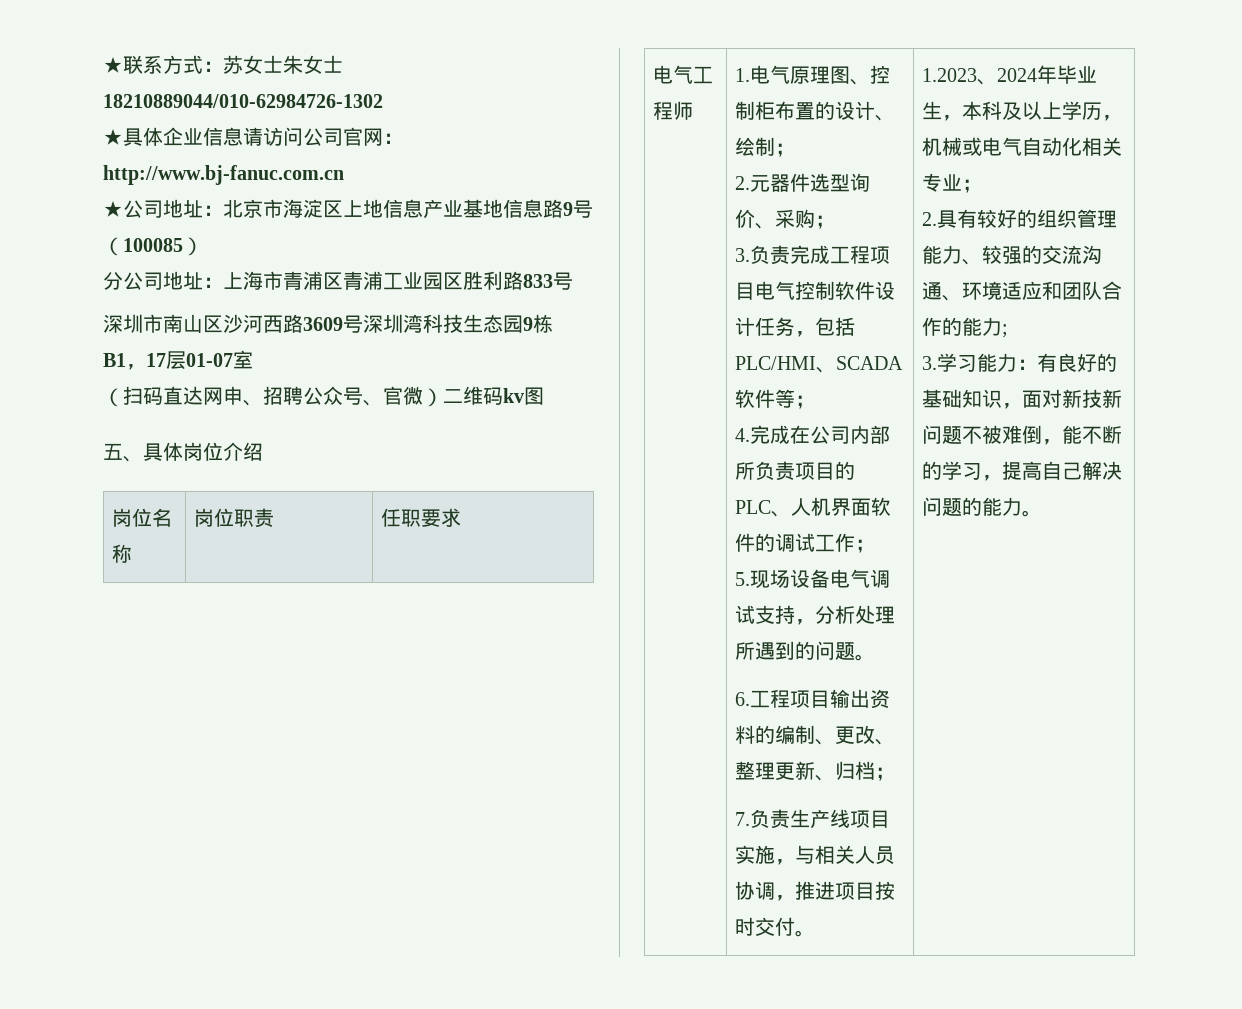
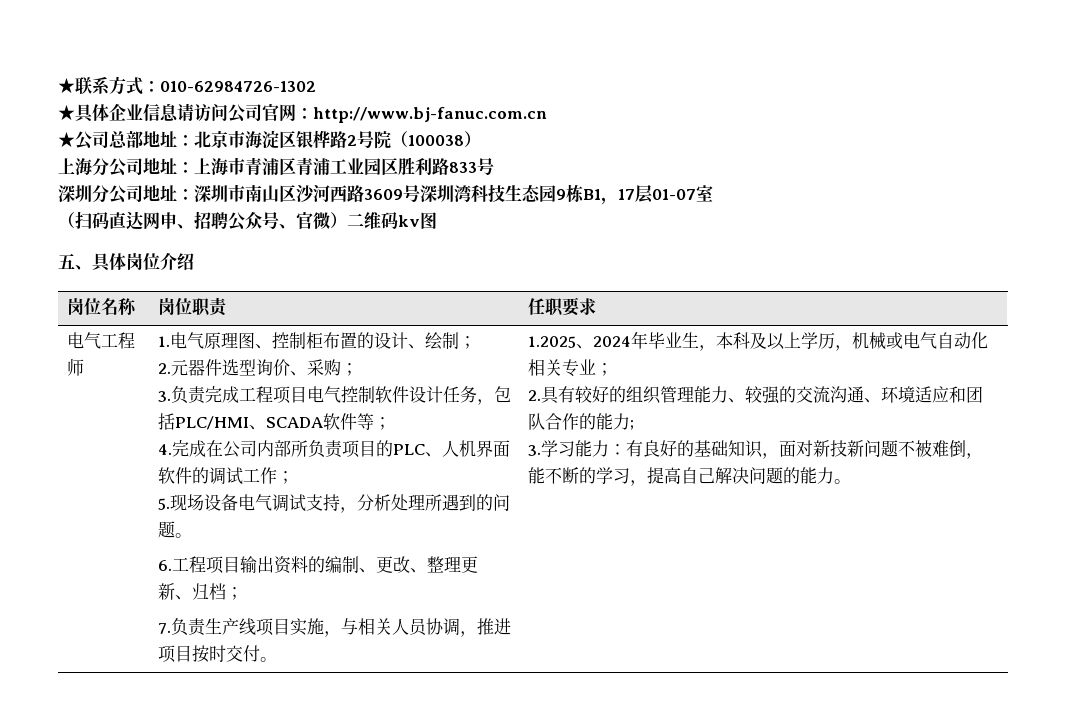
- ★联系方式：苏女士朱女士18210889044/010-62984726-1302
+ ★联系方式：010-62984726-1302
- ★公司地址：北京市海淀区上地信息产业基地信息路9号（100085）
+ ★公司总部地址：北京市海淀区银桦路2号院（100038）
- 分公司地址：上海市青浦区青浦工业园区胜利路833号
+ 上海分公司地址：上海市青浦区青浦工业园区胜利路833号
- 深圳市南山区沙河西路3609号深圳湾科技生态园9栋B1，17层01-07室
+ 深圳分公司地址：深圳市南山区沙河西路3609号深圳湾科技生态园9栋B1，17层01-07室
- 1.2023、2024年毕业生，本科及以上学历，机械或电气自动化相关专业；
+ 1.2025、2024年毕业生，本科及以上学历，机械或电气自动化相关专业；

